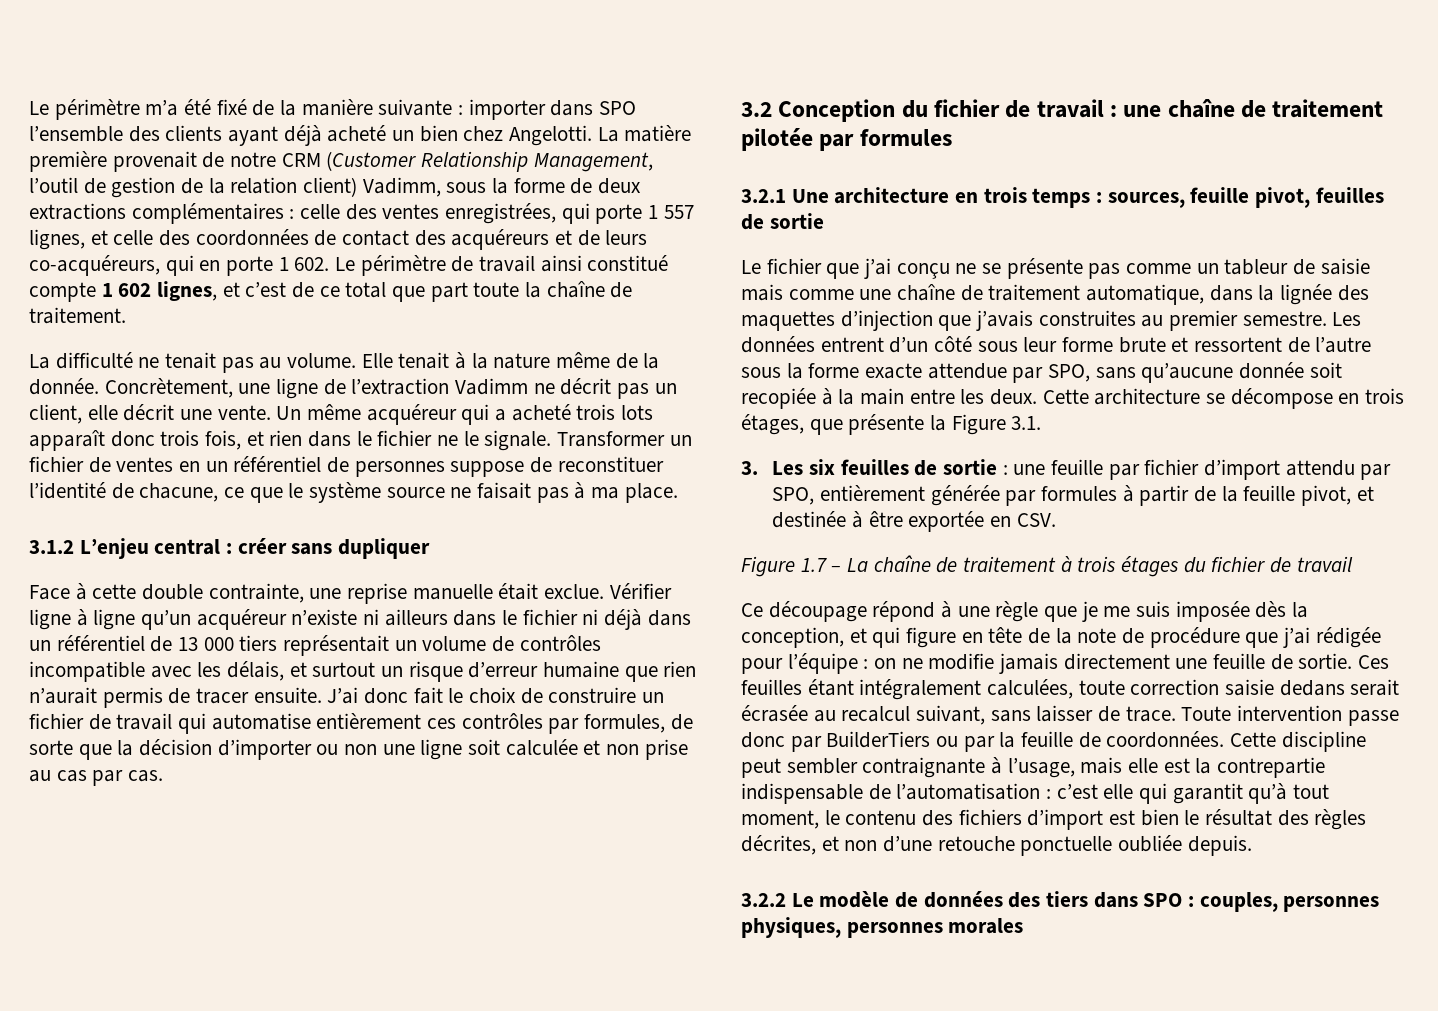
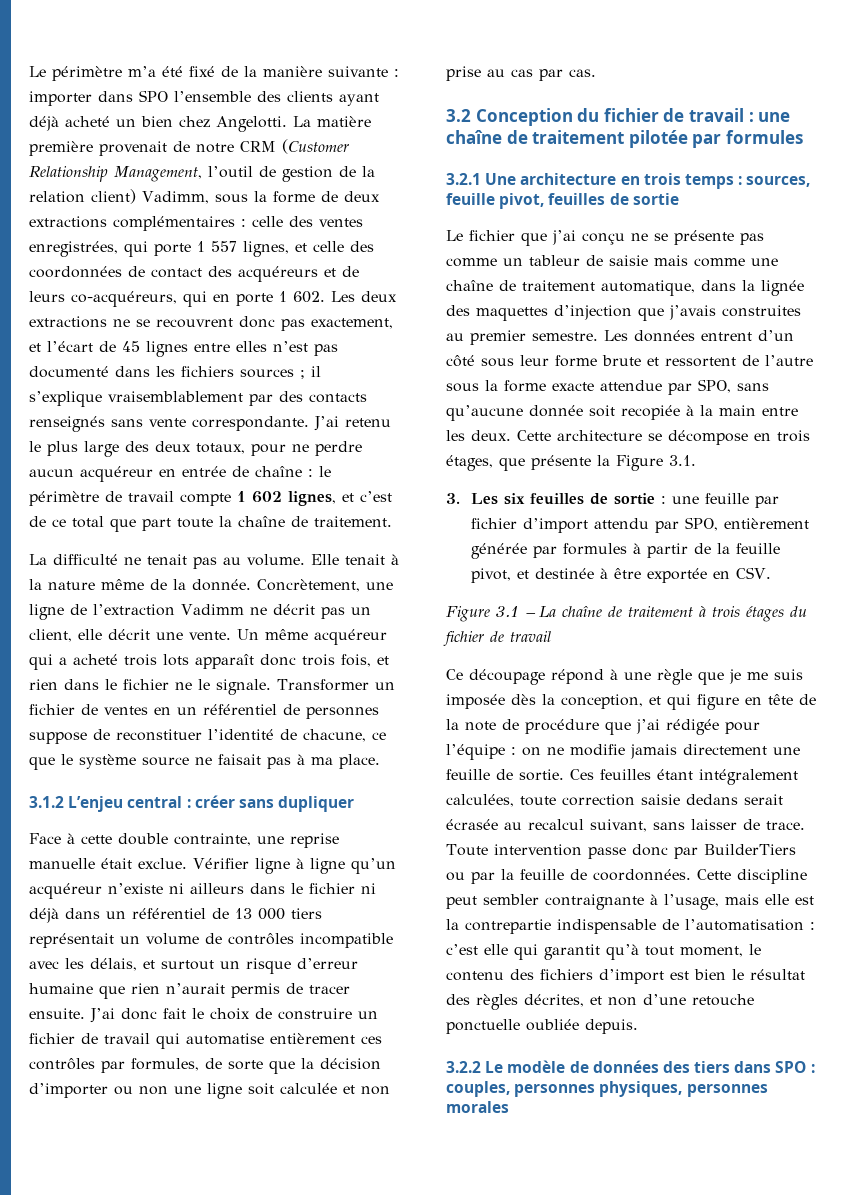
- celle des ventes enregistrées, qui porte 1 557 lignes, et celle des coordonnées de contact des acquéreurs et de leurs co-acquéreurs, qui en porte 1 602. Le périmètre de travail ainsi constitué compte 1 602 lignes, et c’est de ce total que part toute la chaîne de traitement.
+ celle des ventes enregistrées, qui porte 1 557 lignes, et celle des coordonnées de contact des acquéreurs et de leurs co-acquéreurs, qui en porte 1 602. Les deux extractions ne se recouvrent donc pas exactement, et l’écart de 45 lignes entre elles n’est pas documenté dans les fichiers sources ; il s’explique vraisemblablement par des contacts renseignés sans vente correspondante. J’ai retenu le plus large des deux totaux, pour ne perdre aucun acquéreur en entrée de chaîne : le périmètre de travail compte 1 602 lignes, et c’est de ce total que part toute la chaîne de traitement.
- Figure 1.7 – La chaîne de traitement à trois étages du fichier de travail
+ Figure 3.1 – La chaîne de traitement à trois étages du fichier de travail

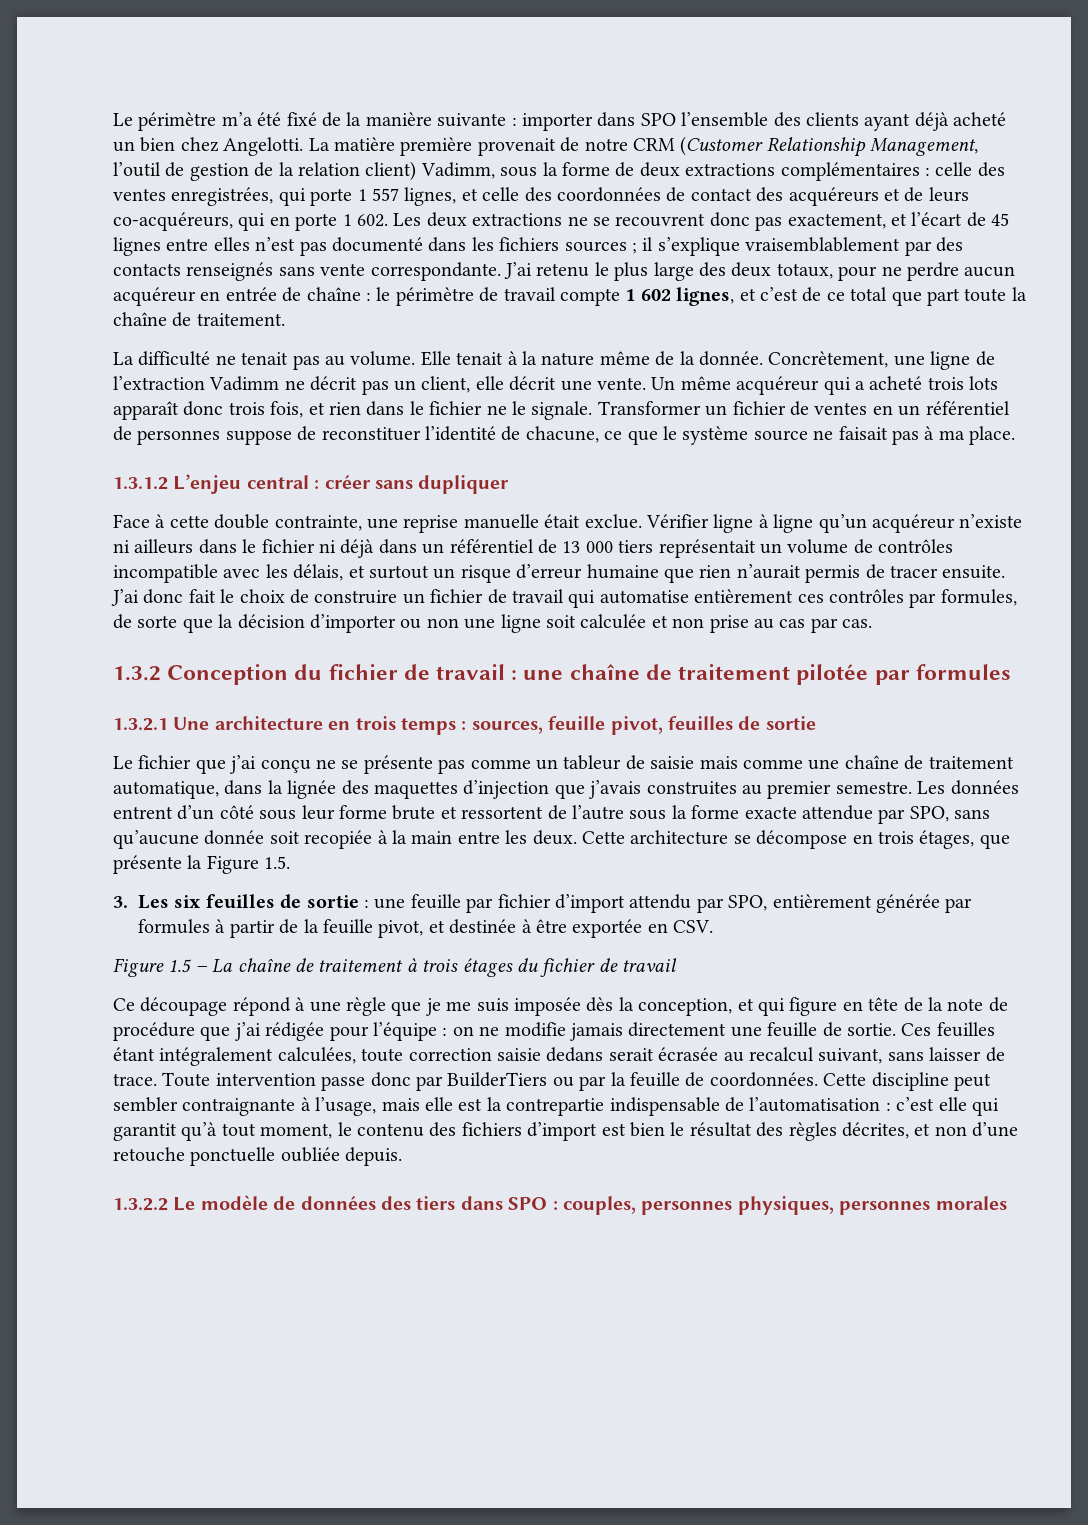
- 3.1.2 L’enjeu central : créer sans dupliquer
+ 1.3.1.2 L’enjeu central : créer sans dupliquer
- 3.2 Conception du fichier de travail : une chaîne de traitement pilotée par formules
+ 1.3.2 Conception du fichier de travail : une chaîne de traitement pilotée par formules
- 3.2.1 Une architecture en trois temps : sources, feuille pivot, feuilles de sortie
+ 1.3.2.1 Une architecture en trois temps : sources, feuille pivot, feuilles de sortie
- Cette architecture se décompose en trois étages, que présente la Figure 3.1.
+ Cette architecture se décompose en trois étages, que présente la Figure 1.5.
- Figure 3.1 – La chaîne de traitement à trois étages du fichier de travail
+ Figure 1.5 – La chaîne de traitement à trois étages du fichier de travail
- 3.2.2 Le modèle de données des tiers dans SPO : couples, personnes physiques, personnes morales
+ 1.3.2.2 Le modèle de données des tiers dans SPO : couples, personnes physiques, personnes morales

